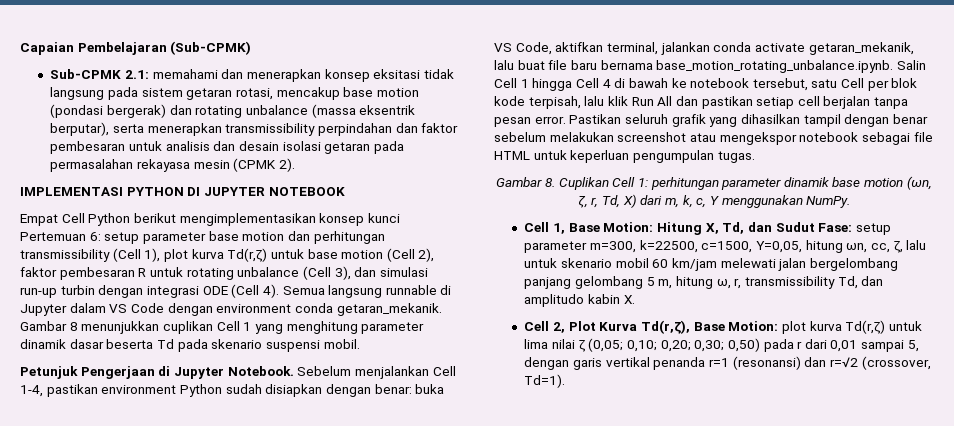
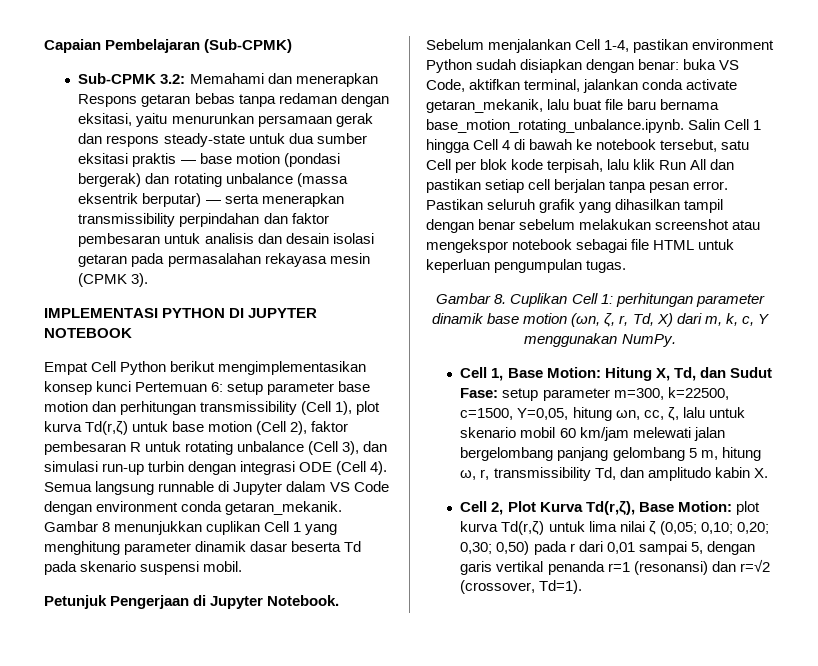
- Sub-CPMK 2.1: memahami dan menerapkan konsep eksitasi tidak langsung pada sistem getaran rotasi, mencakup base motion (pondasi bergerak) dan rotating unbalance (massa eksentrik berputar), serta menerapkan transmissibility perpindahan dan faktor pembesaran untuk analisis dan desain isolasi getaran pada permasalahan rekayasa mesin (CPMK 2).
+ Sub-CPMK 3.2: Memahami dan menerapkan Respons getaran bebas tanpa redaman dengan eksitasi, yaitu menurunkan persamaan gerak dan respons steady-state untuk dua sumber eksitasi praktis — base motion (pondasi bergerak) dan rotating unbalance (massa eksentrik berputar) — serta menerapkan transmissibility perpindahan dan faktor pembesaran untuk analisis dan desain isolasi getaran pada permasalahan rekayasa mesin (CPMK 3).

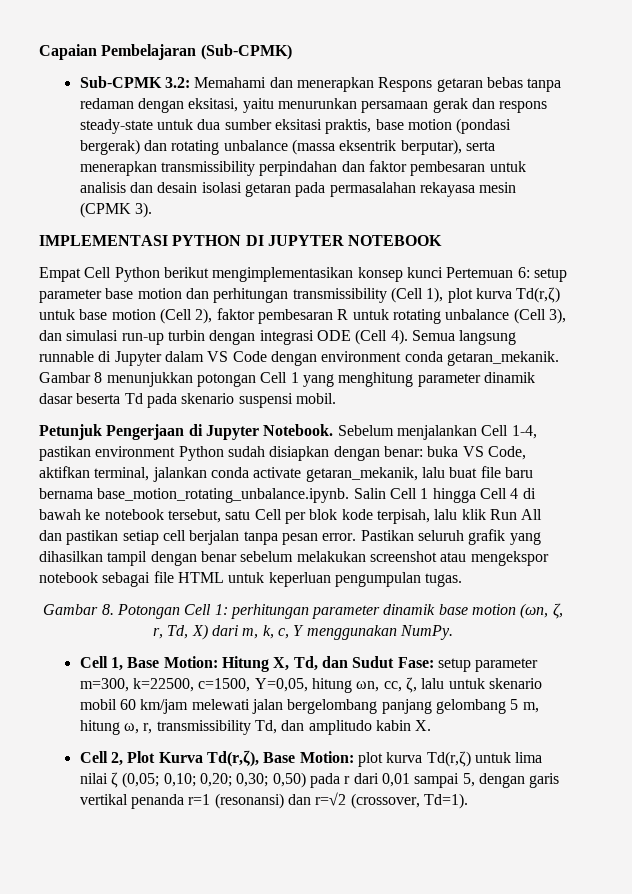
- Sub-CPMK 3.2: Memahami dan menerapkan Respons getaran bebas tanpa redaman dengan eksitasi, yaitu menurunkan persamaan gerak dan respons steady-state untuk dua sumber eksitasi praktis — base motion (pondasi bergerak) dan rotating unbalance (massa eksentrik berputar) — serta menerapkan transmissibility perpindahan dan faktor pembesaran untuk analisis dan desain isolasi getaran pada permasalahan rekayasa mesin (CPMK 3).
+ Sub-CPMK 3.2: Memahami dan menerapkan Respons getaran bebas tanpa redaman dengan eksitasi, yaitu menurunkan persamaan gerak dan respons steady-state untuk dua sumber eksitasi praktis, base motion (pondasi bergerak) dan rotating unbalance (massa eksentrik berputar), serta menerapkan transmissibility perpindahan dan faktor pembesaran untuk analisis dan desain isolasi getaran pada permasalahan rekayasa mesin (CPMK 3).
- Gambar 8 menunjukkan cuplikan Cell 1 yang menghitung parameter dinamik dasar beserta Td pada skenario suspensi mobil.
+ Gambar 8 menunjukkan potongan Cell 1 yang menghitung parameter dinamik dasar beserta Td pada skenario suspensi mobil.
- Gambar 8. Cuplikan Cell 1: perhitungan parameter dinamik base motion (ωn, ζ, r, Td, X) dari m, k, c, Y menggunakan NumPy.
+ Gambar 8. Potongan Cell 1: perhitungan parameter dinamik base motion (ωn, ζ, r, Td, X) dari m, k, c, Y menggunakan NumPy.

